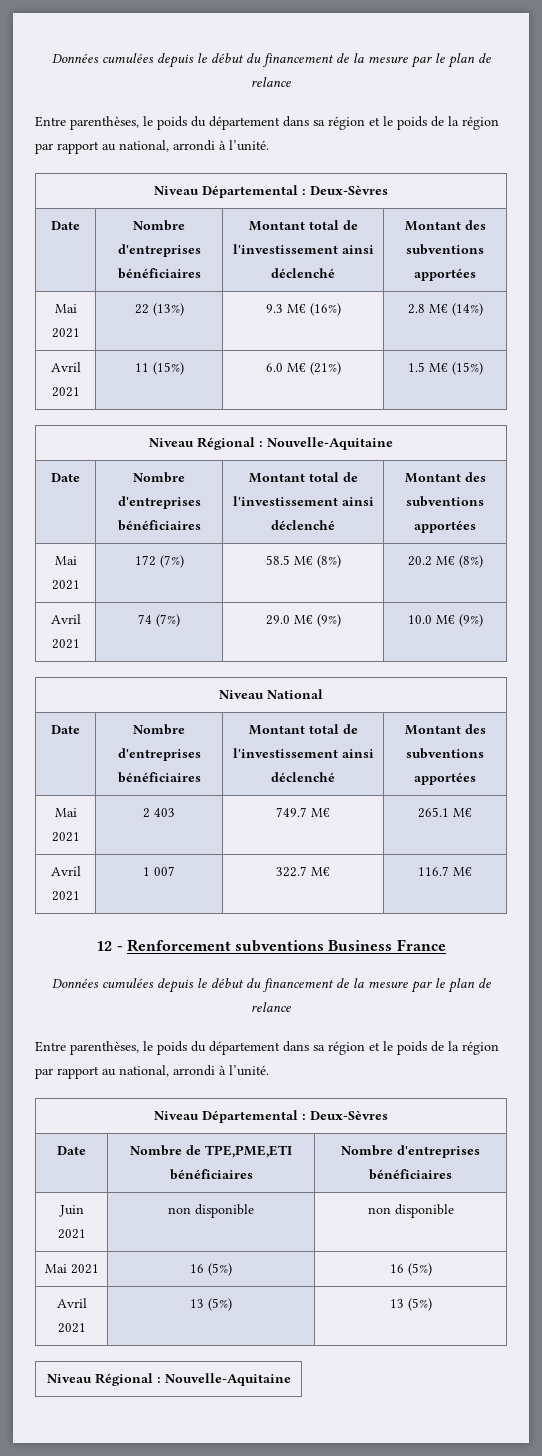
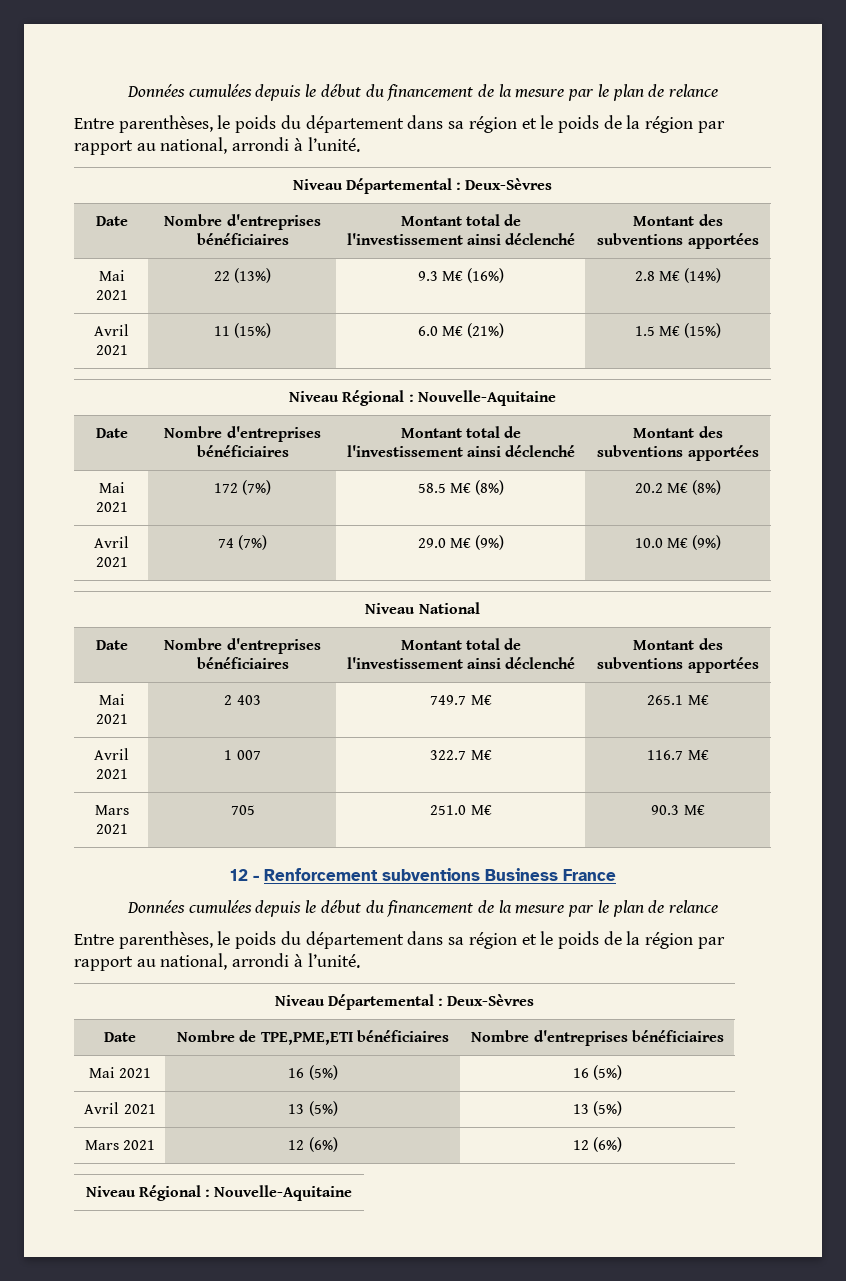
+ Mars 2021 | 705 | 251.0 M€ | 90.3 M€
- Juin 2021 | non disponible | non disponible
+ Mars 2021 | 12 (6%) | 12 (6%)

